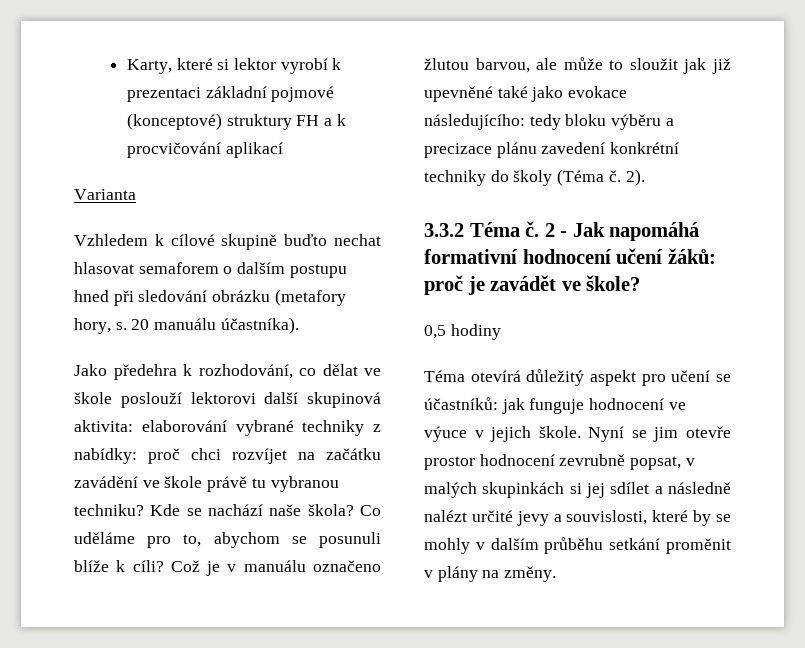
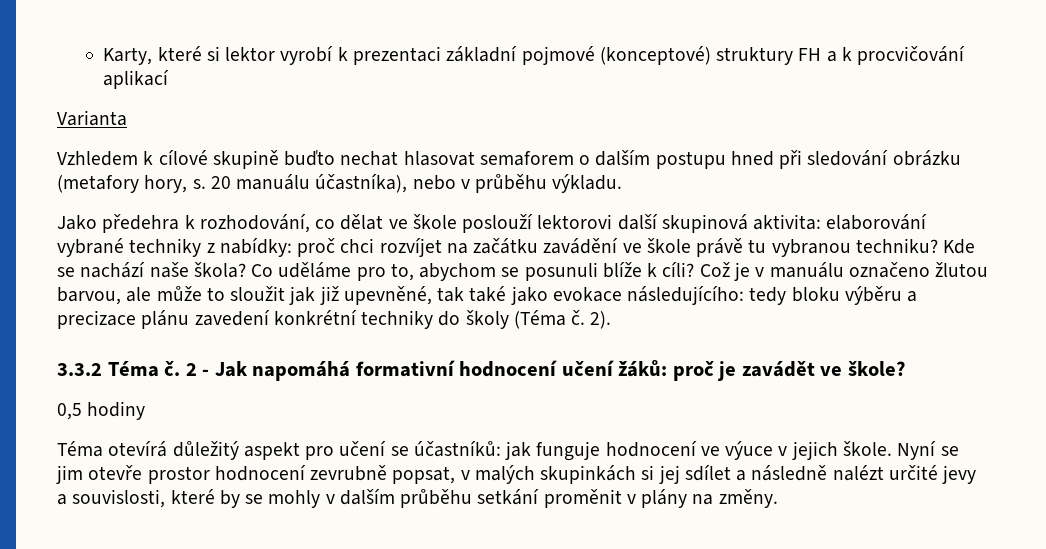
- 20 manuálu účastníka).
+ 20 manuálu účastníka), nebo v průběhu výkladu.
- Což je v manuálu označeno žlutou barvou, ale může to sloužit jak již upevněné také jako evokace následujícího: tedy bloku výběru a precizace plánu zavedení konkrétní techniky do školy (Téma č.
+ Což je v manuálu označeno žlutou barvou, ale může to sloužit jak již upevněné, tak také jako evokace následujícího: tedy bloku výběru a precizace plánu zavedení konkrétní techniky do školy (Téma č.

